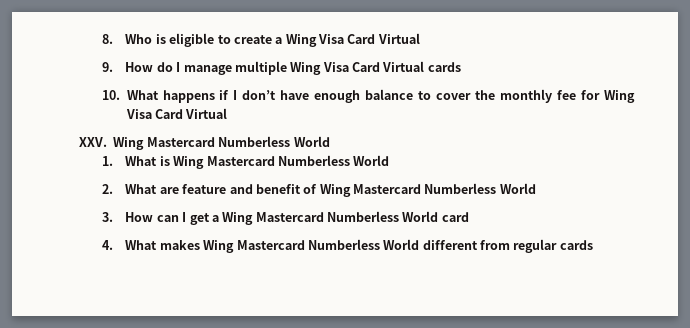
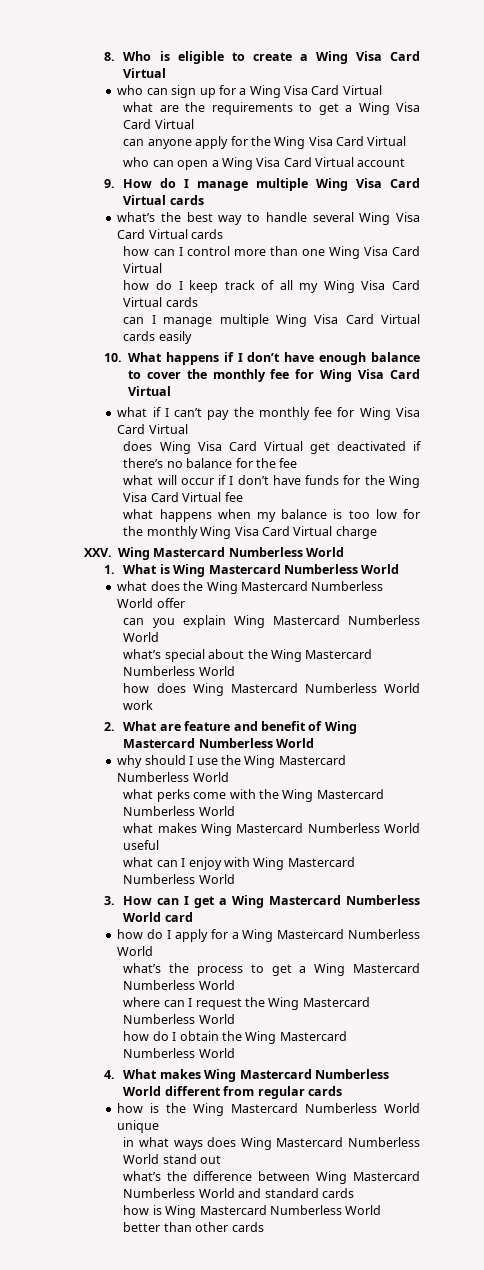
+ who can sign up for a Wing Visa Card Virtual
+ what are the requirements to get a Wing Visa Card Virtual
+ can anyone apply for the Wing Visa Card Virtual
+ who can open a Wing Visa Card Virtual account
+ what’s the best way to handle several Wing Visa Card Virtual cards
+ how can I control more than one Wing Visa Card Virtual
+ how do I keep track of all my Wing Visa Card Virtual cards
+ can I manage multiple Wing Visa Card Virtual cards easily
+ what if I can’t pay the monthly fee for Wing Visa Card Virtual
+ does Wing Visa Card Virtual get deactivated if there’s no balance for the fee
+ what will occur if I don’t have funds for the Wing Visa Card Virtual fee
+ what happens when my balance is too low for the monthly Wing Visa Card Virtual charge
+ what does the Wing Mastercard Numberless World offer
+ can you explain Wing Mastercard Numberless World
+ what’s special about the Wing Mastercard Numberless World
+ how does Wing Mastercard Numberless World work
+ why should I use the Wing Mastercard Numberless World
+ what perks come with the Wing Mastercard Numberless World
+ what makes Wing Mastercard Numberless World useful
+ what can I enjoy with Wing Mastercard Numberless World
+ how do I apply for a Wing Mastercard Numberless World
+ what’s the process to get a Wing Mastercard Numberless World
+ where can I request the Wing Mastercard Numberless World
+ how do I obtain the Wing Mastercard Numberless World
+ how is the Wing Mastercard Numberless World unique
+ in what ways does Wing Mastercard Numberless World stand out
+ what’s the difference between Wing Mastercard Numberless World and standard cards
+ how is Wing Mastercard Numberless World better than other cards

